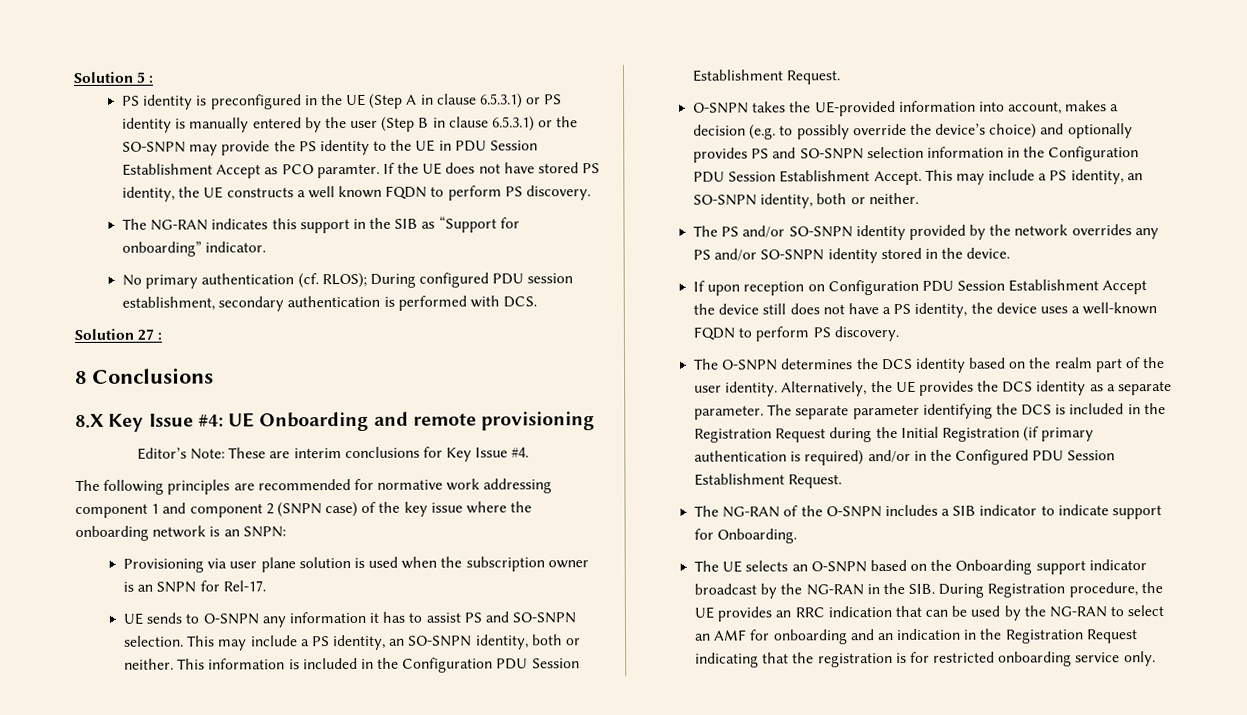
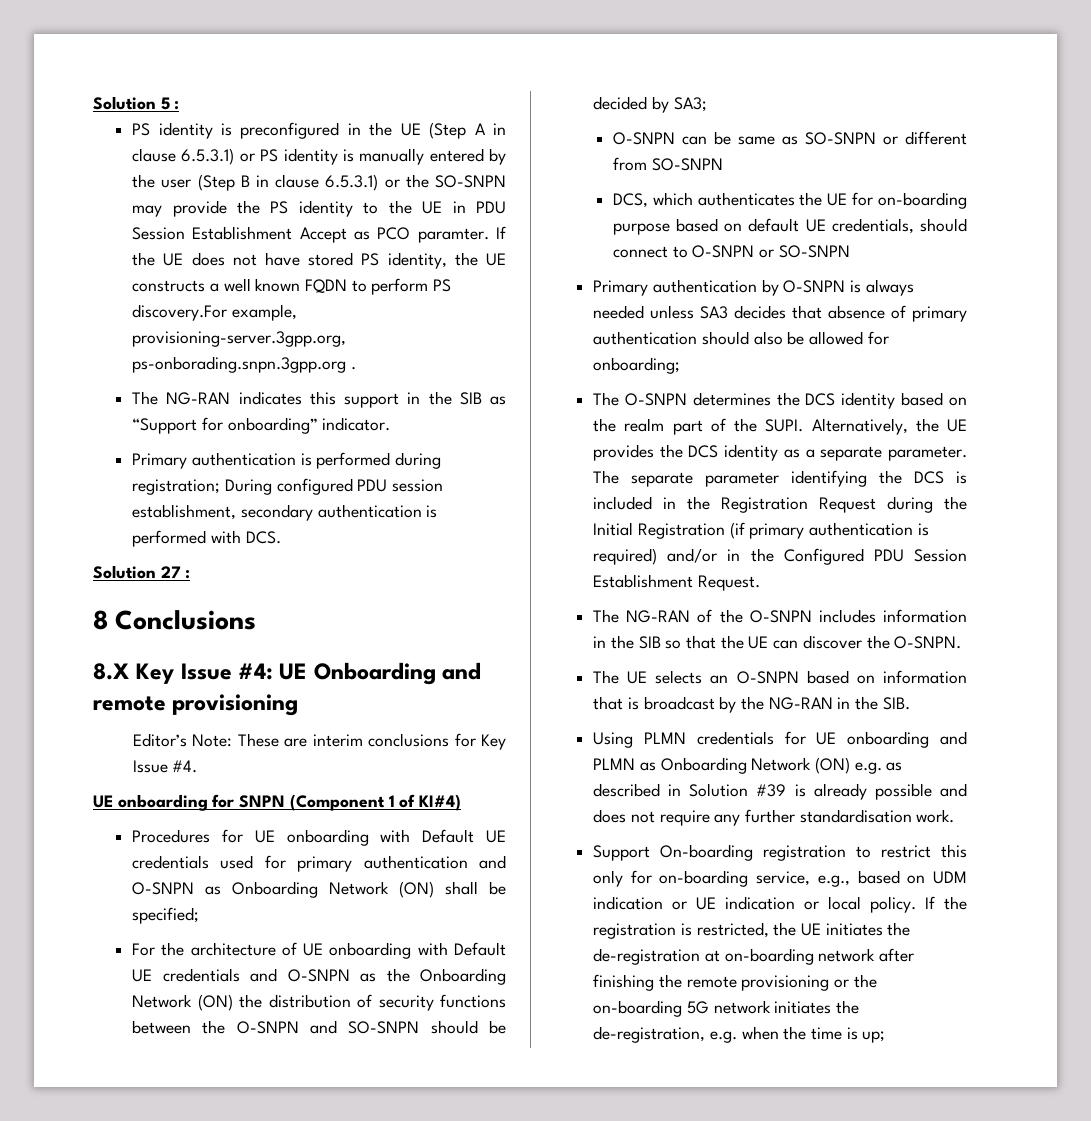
- If the UE does not have stored PS identity, the UE constructs a well known FQDN to perform PS discovery.
+ If the UE does not have stored PS identity, the UE constructs a well known FQDN to perform PS discovery.For example, provisioning-server.3gpp.org, ps-onborading.snpn.3gpp.org .
- No primary authentication (cf. RLOS); During configured PDU session establishment, secondary authentication is performed with DCS.
+ Primary authentication is performed during registration; During configured PDU session establishment, secondary authentication is performed with DCS.
- The following principles are recommended for normative work addressing component 1 and component 2 (SNPN case) of the key issue where the onboarding network is an SNPN:
- Provisioning via user plane solution is used when the subscription owner is an SNPN for Rel-17.
- UE sends to O-SNPN any information it has to assist PS and SO-SNPN selection. This may include a PS identity, an SO-SNPN identity, both or neither. This information is included in the Configuration PDU Session Establishment Request.
- O-SNPN takes the UE-provided information into account, makes a decision (e.g. to possibly override the device’s choice) and optionally provides PS and SO-SNPN selection information in the Configuration PDU Session Establishment Accept. This may include a PS identity, an SO-SNPN identity, both or neither.
- The PS and/or SO-SNPN identity provided by the network overrides any PS and/or SO-SNPN identity stored in the device.
- If upon reception on Configuration PDU Session Establishment Accept the device still does not have a PS identity, the device uses a well-known FQDN to perform PS discovery.
+ UE onboarding for SNPN (Component 1 of KI#4)
+ Procedures for UE onboarding with Default UE credentials used for primary authentication and O-SNPN as Onboarding Network (ON) shall be specified;
+ For the architecture of UE onboarding with Default UE credentials and O-SNPN as the Onboarding Network (ON) the distribution of security functions between the O-SNPN and SO-SNPN should be decided by SA3;
+ O-SNPN can be same as SO-SNPN or different from SO-SNPN
+ DCS, which authenticates the UE for on-boarding purpose based on default UE credentials, should connect to O-SNPN or SO-SNPN
+ Primary authentication by O-SNPN is always needed unless SA3 decides that absence of primary authentication should also be allowed for onboarding;
- The O-SNPN determines the DCS identity based on the realm part of the user identity.
+ The O-SNPN determines the DCS identity based on the realm part of the SUPI.
- The NG-RAN of the O-SNPN includes a SIB indicator to indicate support for Onboarding.
+ The NG-RAN of the O-SNPN includes information in the SIB so that the UE can discover the O-SNPN.
- The UE selects an O-SNPN based on the Onboarding support indicator broadcast by the NG-RAN in the SIB. During Registration procedure, the UE provides an RRC indication that can be used by the NG-RAN to select an AMF for onboarding and an indication in the Registration Request indicating that the registration is for restricted onboarding service only.
+ The UE selects an O-SNPN based on information that is broadcast by the NG-RAN in the SIB.
+ Using PLMN credentials for UE onboarding and PLMN as Onboarding Network (ON) e.g. as described in Solution #39 is already possible and does not require any further standardisation work.
+ Support On-boarding registration to restrict this only for on-boarding service, e.g., based on UDM indication or UE indication or local policy. If the registration is restricted, the UE initiates the de-registration at on-boarding network after finishing the remote provisioning or the on-boarding 5G network initiates the de-registration, e.g. when the time is up;

